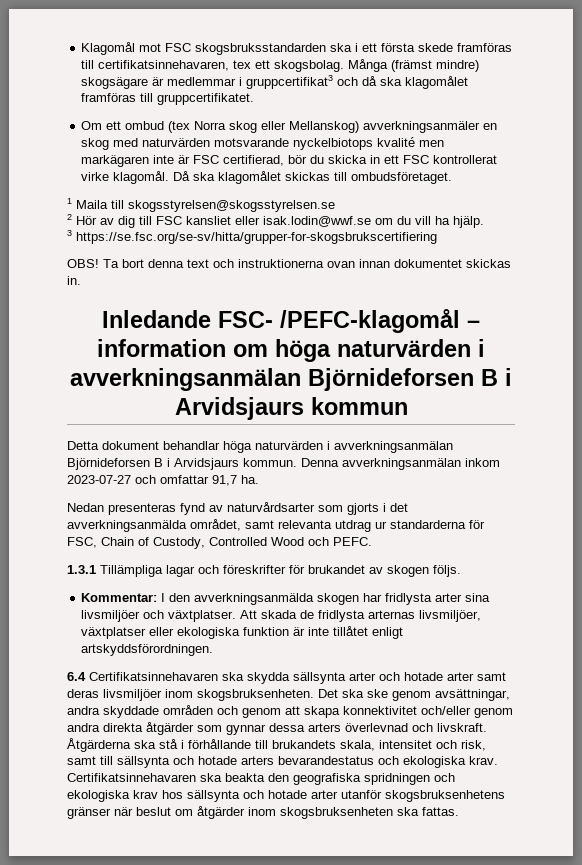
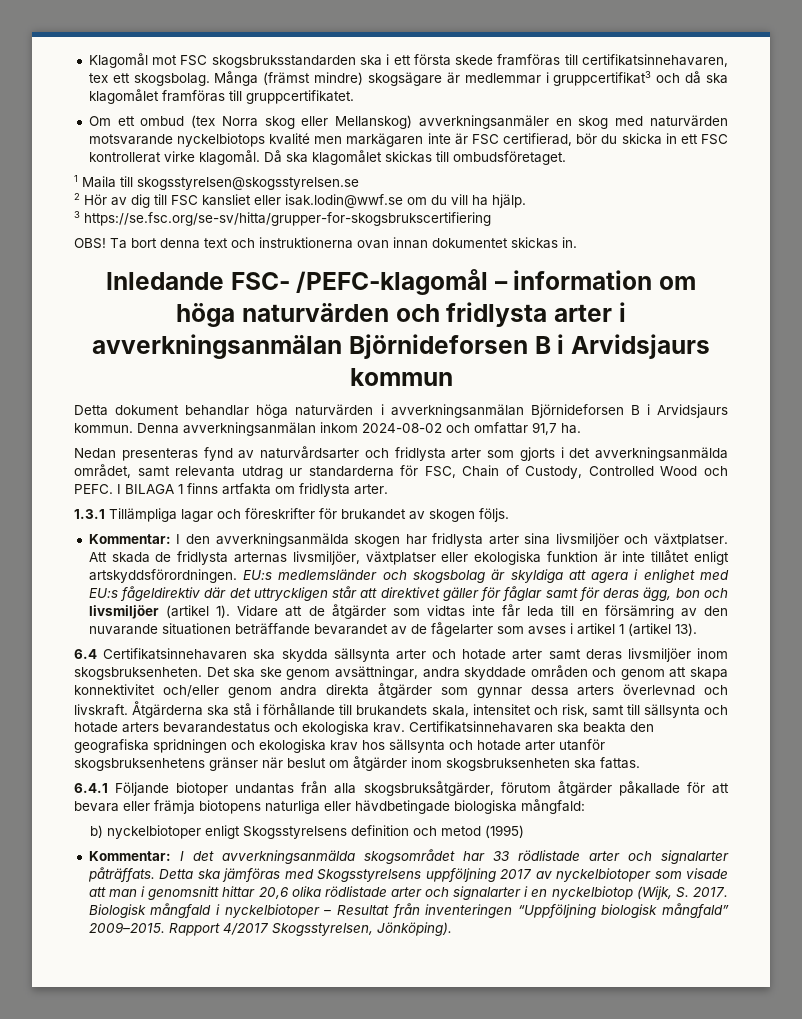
- Inledande FSC- /PEFC-klagomål – information om höga naturvärden i avverkningsanmälan Björnideforsen B i Arvidsjaurs kommun
+ Inledande FSC- /PEFC-klagomål – information om höga naturvärden och fridlysta arter i avverkningsanmälan Björnideforsen B i Arvidsjaurs kommun
- Denna avverkningsanmälan inkom 2023-07-27 och omfattar 91,7 ha.
+ Denna avverkningsanmälan inkom 2024-08-02 och omfattar 91,7 ha.
- Nedan presenteras fynd av naturvårdsarter som gjorts i det avverkningsanmälda området, samt relevanta utdrag ur standarderna för FSC, Chain of Custody, Controlled Wood och PEFC.
+ Nedan presenteras fynd av naturvårdsarter och fridlysta arter som gjorts i det avverkningsanmälda området, samt relevanta utdrag ur standarderna för FSC, Chain of Custody, Controlled Wood och PEFC. I BILAGA 1 finns artfakta om fridlysta arter.
+ EU:s medlemsländer och skogsbolag är skyldiga att agera i enlighet med EU:s fågeldirektiv där det uttryckligen står att direktivet gäller för fåglar samt för deras ägg, bon och livsmiljöer (artikel 1). Vidare att de åtgärder som vidtas inte får leda till en försämring av den nuvarande situationen beträffande bevarandet av de fågelarter som avses i artikel 1 (artikel 13).
+ 6.4.1 Följande biotoper undantas från alla skogsbruksåtgärder, förutom åtgärder påkallade för att bevara eller främja biotopens naturliga eller hävdbetingade biologiska mångfald:
+ b) nyckelbiotoper enligt Skogsstyrelsens definition och metod (1995)
+ Kommentar: I det avverkningsanmälda skogsområdet har 33 rödlistade arter och signalarter påträffats. Detta ska jämföras med Skogsstyrelsens uppföljning 2017 av nyckelbiotoper som visade att man i genomsnitt hittar 20,6 olika rödlistade arter och signalarter i en nyckelbiotop (Wijk, S. 2017. Biologisk mångfald i nyckelbiotoper – Resultat från inventeringen “Uppföljning biologisk mångfald” 2009–2015. Rapport 4/2017 Skogsstyrelsen, Jönköping).

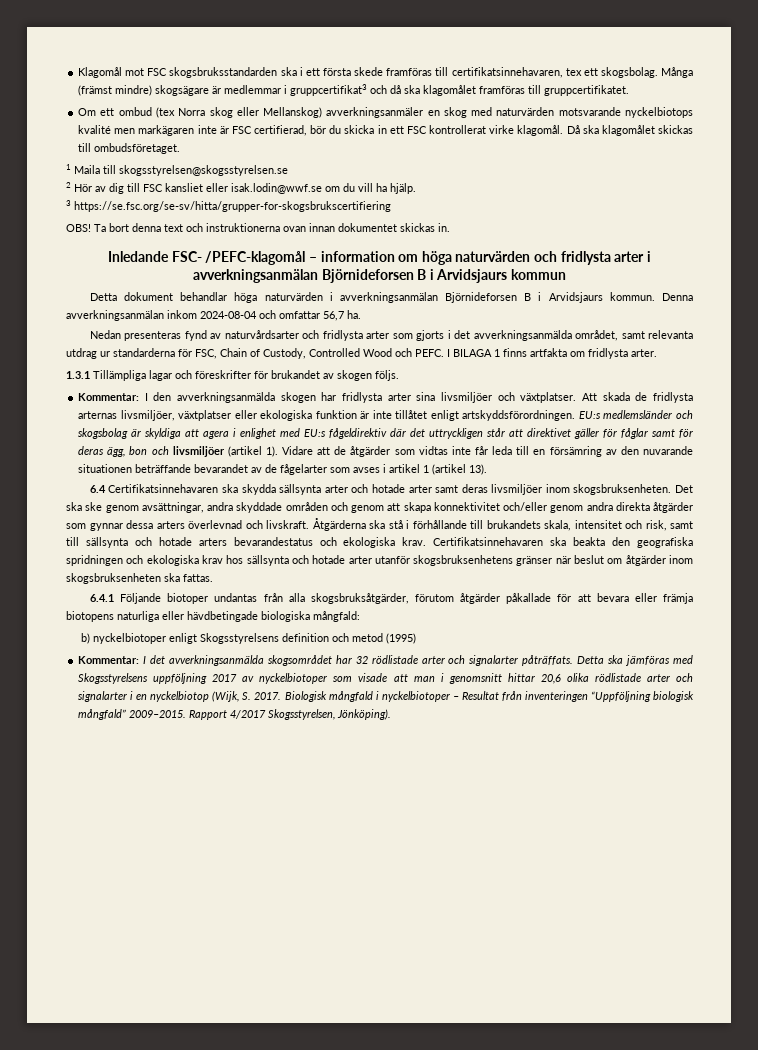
- Denna avverkningsanmälan inkom 2024-08-02 och omfattar 91,7 ha.
+ Denna avverkningsanmälan inkom 2024-08-04 och omfattar 56,7 ha.
- Kommentar: I det avverkningsanmälda skogsområdet har 33 rödlistade arter och signalarter påträffats.
+ Kommentar: I det avverkningsanmälda skogsområdet har 32 rödlistade arter och signalarter påträffats.

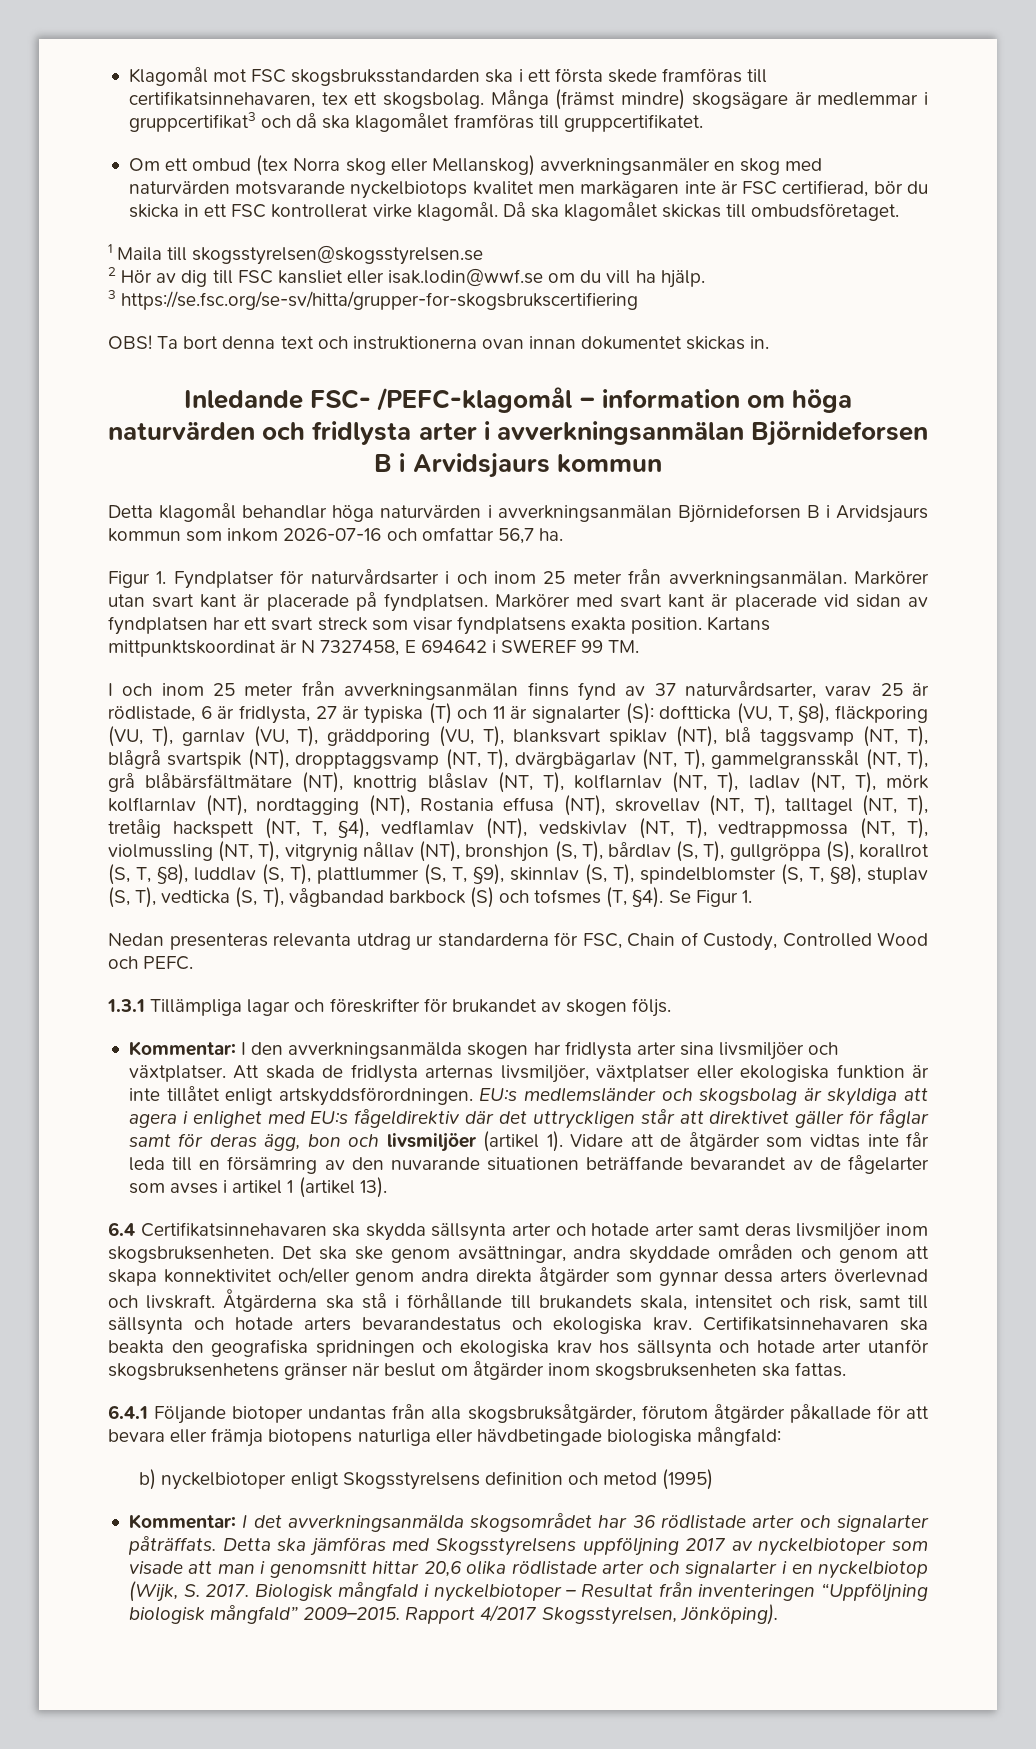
- Om ett ombud (tex Norra skog eller Mellanskog) avverkningsanmäler en skog med naturvärden motsvarande nyckelbiotops kvalité men markägaren inte är FSC certifierad, bör du skicka in ett FSC kontrollerat virke klagomål.
+ Om ett ombud (tex Norra skog eller Mellanskog) avverkningsanmäler en skog med naturvärden motsvarande nyckelbiotops kvalitet men markägaren inte är FSC certifierad, bör du skicka in ett FSC kontrollerat virke klagomål.
- Detta dokument behandlar höga naturvärden i avverkningsanmälan Björnideforsen B i Arvidsjaurs kommun. Denna avverkningsanmälan inkom 2024-08-04 och omfattar 56,7 ha.
+ Detta klagomål behandlar höga naturvärden i avverkningsanmälan Björnideforsen B i Arvidsjaurs kommun som inkom 2026-07-16 och omfattar 56,7 ha.
- Nedan presenteras fynd av naturvårdsarter och fridlysta arter som gjorts i det avverkningsanmälda området, samt relevanta utdrag ur standarderna för FSC, Chain of Custody, Controlled Wood och PEFC. I BILAGA 1 finns artfakta om fridlysta arter.
+ Figur 1. Fyndplatser för naturvårdsarter i och inom 25 meter från avverkningsanmälan. Markörer utan svart kant är placerade på fyndplatsen. Markörer med svart kant är placerade vid sidan av fyndplatsen har ett svart streck som visar fyndplatsens exakta position. Kartans mittpunktskoordinat är N 7327458, E 694642 i SWEREF 99 TM.
+ I och inom 25 meter från avverkningsanmälan finns fynd av 37 naturvårdsarter, varav 25 är rödlistade, 6 är fridlysta, 27 är typiska (T) och 11 är signalarter (S): doftticka (VU, T, §8), fläckporing (VU, T), garnlav (VU, T), gräddporing (VU, T), blanksvart spiklav (NT), blå taggsvamp (NT, T), blågrå svartspik (NT), dropptaggsvamp (NT, T), dvärgbägarlav (NT, T), gammelgransskål (NT, T), grå blåbärsfältmätare (NT), knottrig blåslav (NT, T), kolflarnlav (NT, T), ladlav (NT, T), mörk kolflarnlav (NT), nordtagging (NT), Rostania effusa (NT), skrovellav (NT, T), talltagel (NT, T), tretåig hackspett (NT, T, §4), vedflamlav (NT), vedskivlav (NT, T), vedtrappmossa (NT, T), violmussling (NT, T), vitgrynig nållav (NT), bronshjon (S, T), bårdlav (S, T), gullgröppa (S), korallrot (S, T, §8), luddlav (S, T), plattlummer (S, T, §9), skinnlav (S, T), spindelblomster (S, T, §8), stuplav (S, T), vedticka (S, T), vågbandad barkbock (S) och tofsmes (T, §4). Se Figur 1.
+ Nedan presenteras relevanta utdrag ur standarderna för FSC, Chain of Custody, Controlled Wood och PEFC.
- Kommentar: I det avverkningsanmälda skogsområdet har 32 rödlistade arter och signalarter påträffats.
+ Kommentar: I det avverkningsanmälda skogsområdet har 36 rödlistade arter och signalarter påträffats.

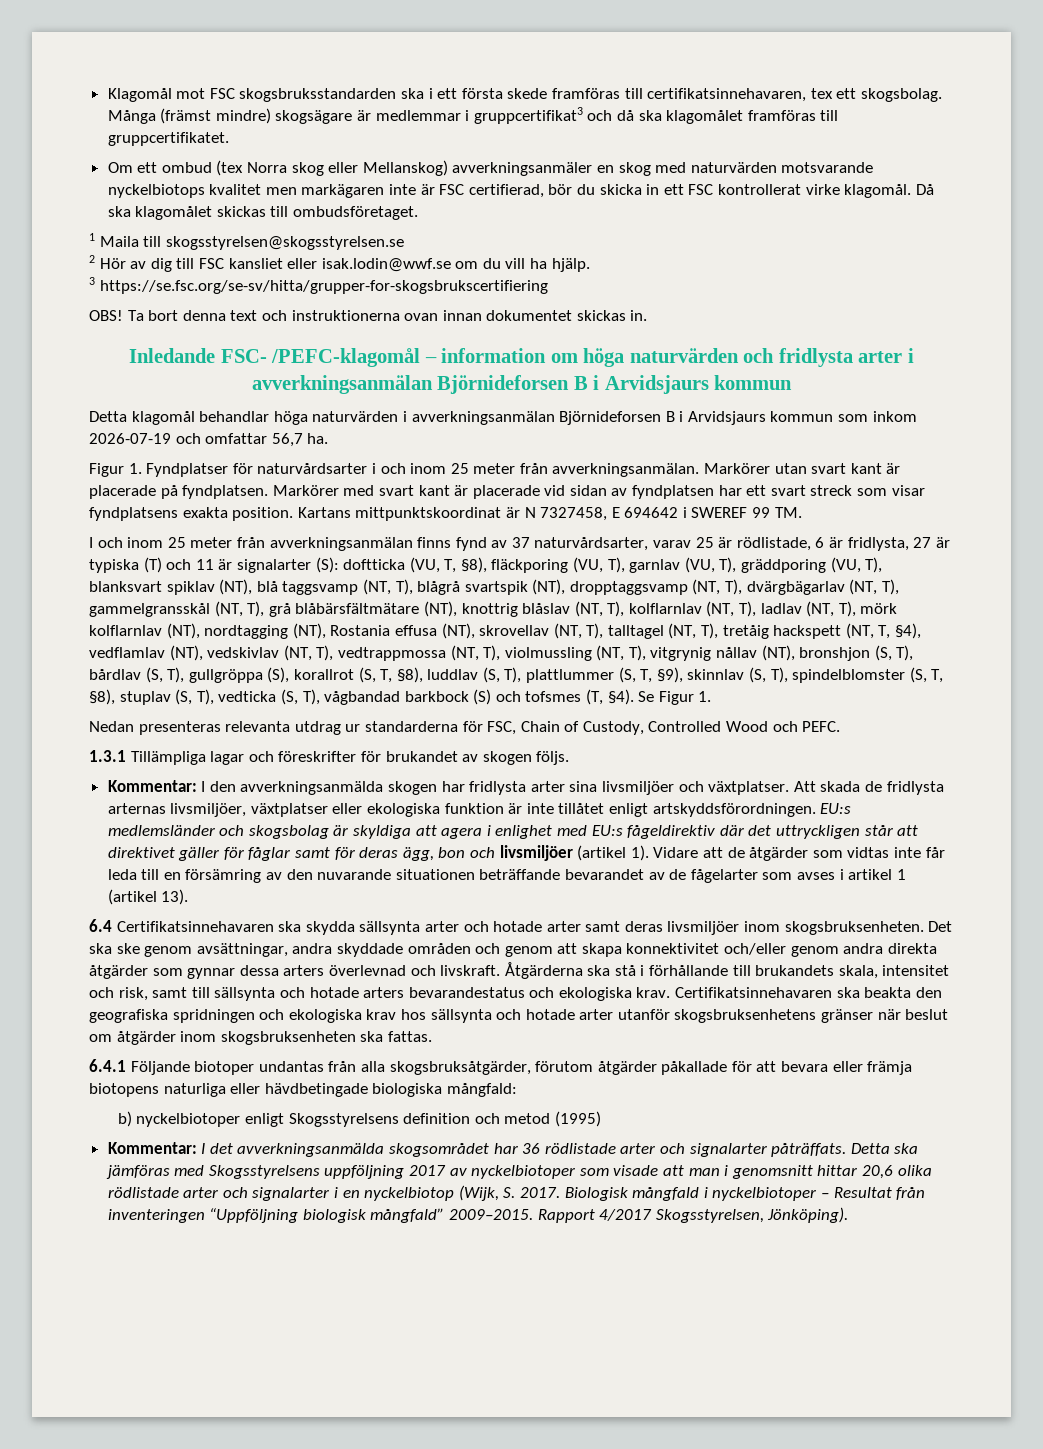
- Detta klagomål behandlar höga naturvärden i avverkningsanmälan Björnideforsen B i Arvidsjaurs kommun som inkom 2026-07-16 och omfattar 56,7 ha.
+ Detta klagomål behandlar höga naturvärden i avverkningsanmälan Björnideforsen B i Arvidsjaurs kommun som inkom 2026-07-19 och omfattar 56,7 ha.

